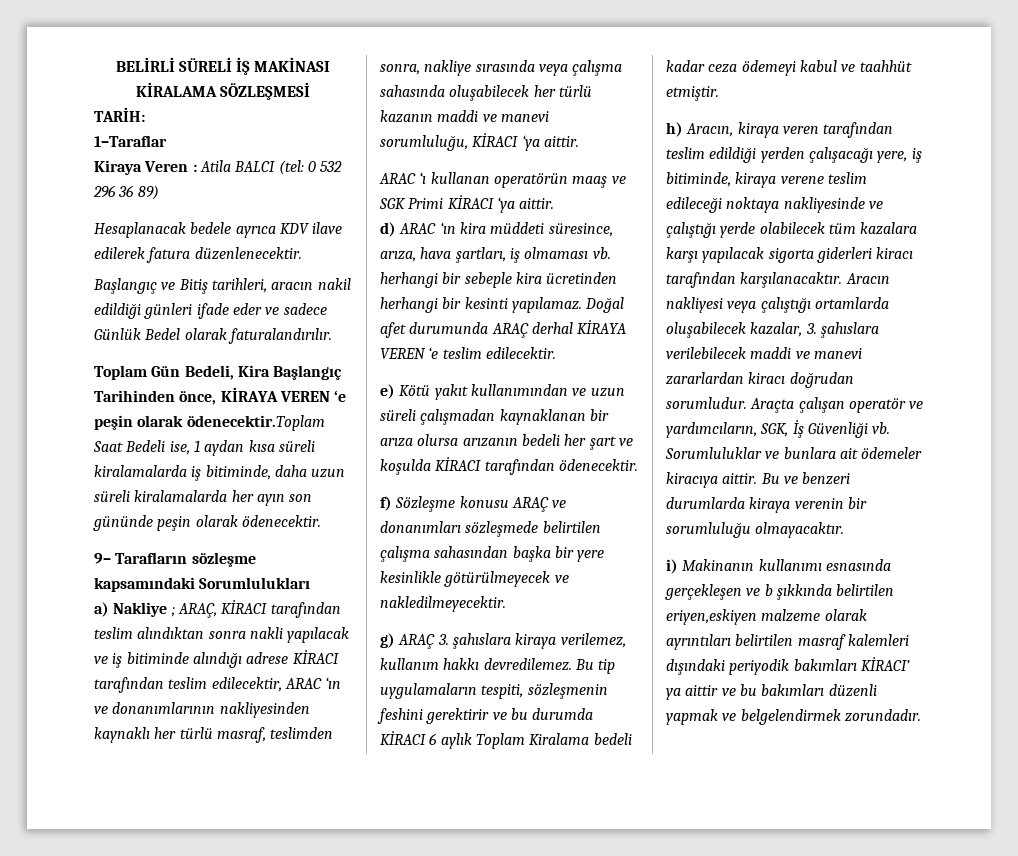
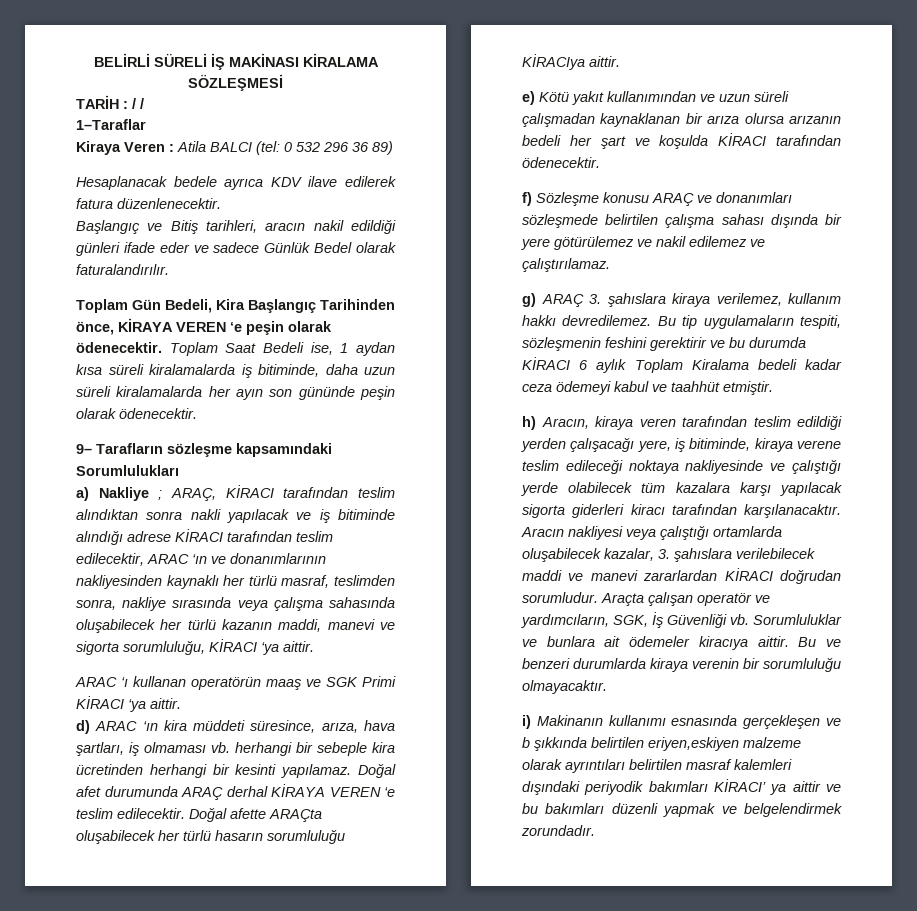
- TARİH:
+ TARİH : / /
- Toplam Gün Bedeli, Kira Başlangıç Tarihinden önce, KİRAYA VEREN ‘e peşin olarak ödenecektir.Toplam Saat Bedeli ise, 1 aydan kısa süreli kiralamalarda iş bitiminde, daha uzun süreli kiralamalarda her ayın son gününde peşin olarak ödenecektir.
+ Toplam Gün Bedeli, Kira Başlangıç Tarihinden önce, KİRAYA VEREN ‘e peşin olarak ödenecektir. Toplam Saat Bedeli ise, 1 aydan kısa süreli kiralamalarda iş bitiminde, daha uzun süreli kiralamalarda her ayın son gününde peşin olarak ödenecektir.
- a) Nakliye ; ARAÇ, KİRACI tarafından teslim alındıktan sonra nakli yapılacak ve iş bitiminde alındığı adrese KİRACI tarafından teslim edilecektir, ARAC ‘ın ve donanımlarının nakliyesinden kaynaklı her türlü masraf, teslimden sonra, nakliye sırasında veya çalışma sahasında oluşabilecek her türlü kazanın maddi ve manevi sorumluluğu, KİRACI ‘ya aittir.
+ a) Nakliye ; ARAÇ, KİRACI tarafından teslim alındıktan sonra nakli yapılacak ve iş bitiminde alındığı adrese KİRACI tarafından teslim edilecektir, ARAC ‘ın ve donanımlarının nakliyesinden kaynaklı her türlü masraf, teslimden sonra, nakliye sırasında veya çalışma sahasında oluşabilecek her türlü kazanın maddi, manevi ve sigorta sorumluluğu, KİRACI ‘ya aittir.
+ Doğal afette ARAÇta oluşabilecek her türlü hasarın sorumluluğu KİRACIya aittir.
- f) Sözleşme konusu ARAÇ ve donanımları sözleşmede belirtilen çalışma sahasından başka bir yere kesinlikle götürülmeyecek ve nakledilmeyecektir.
+ f) Sözleşme konusu ARAÇ ve donanımları sözleşmede belirtilen çalışma sahası dışında bir yere götürülemez ve nakil edilemez ve çalıştırılamaz.
- Aracın nakliyesi veya çalıştığı ortamlarda oluşabilecek kazalar, 3. şahıslara verilebilecek maddi ve manevi zararlardan kiracı doğrudan sorumludur.
+ Aracın nakliyesi veya çalıştığı ortamlarda oluşabilecek kazalar, 3. şahıslara verilebilecek maddi ve manevi zararlardan KİRACI doğrudan sorumludur.

